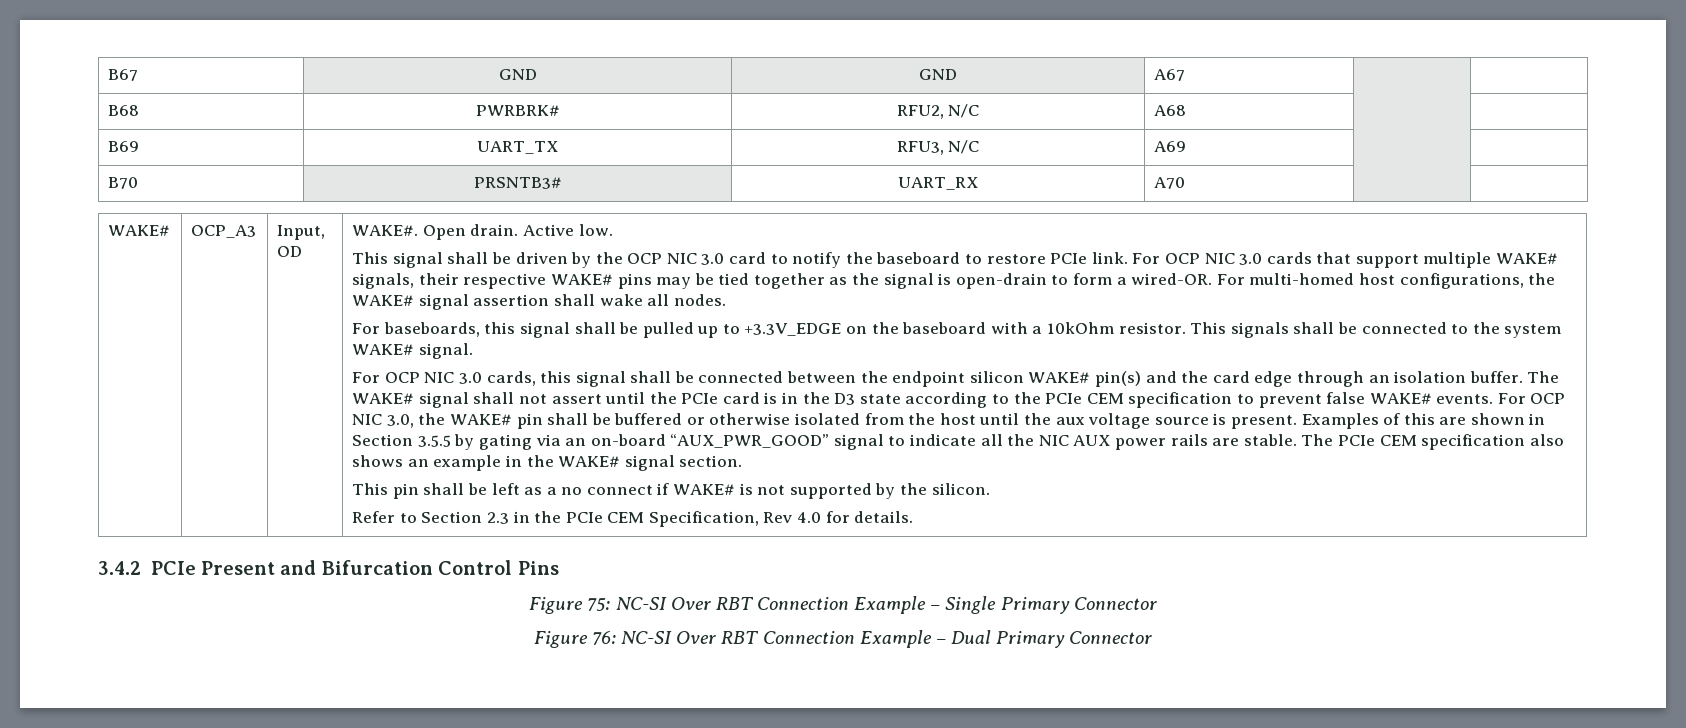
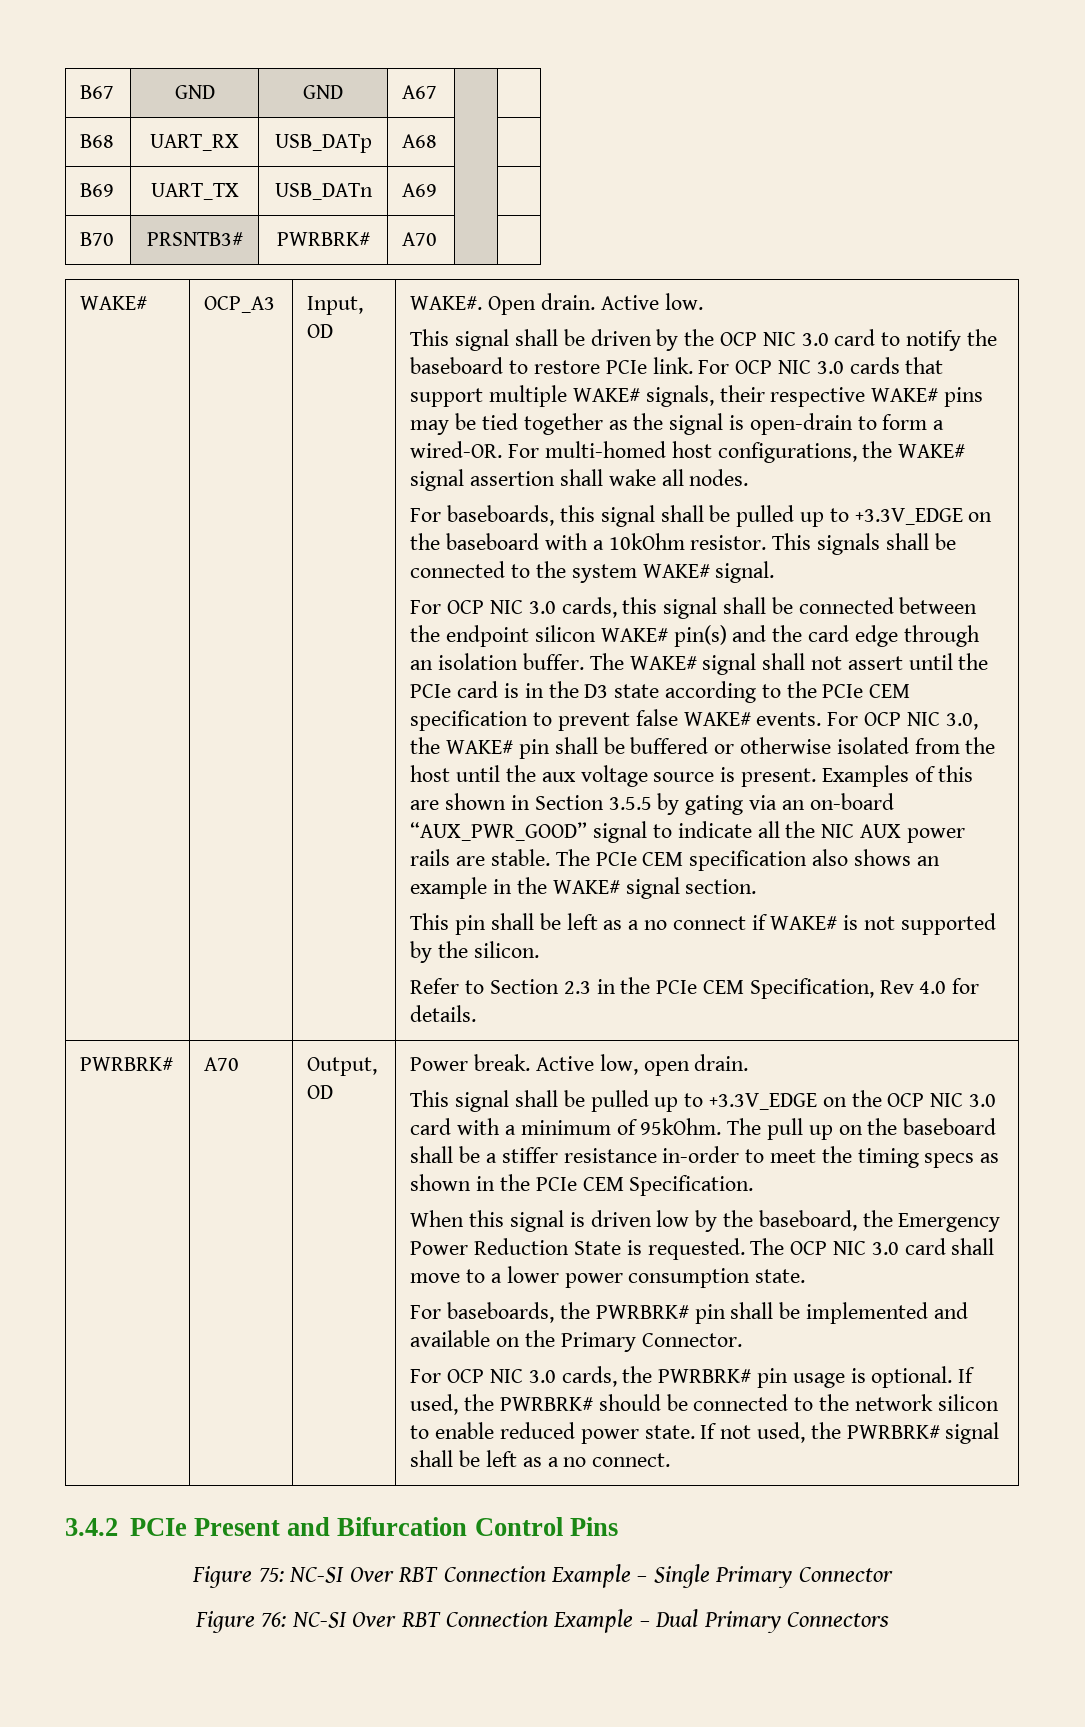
- B68 | PWRBRK# | RFU2, N/C | A68 | |
+ B68 | UART_RX | USB_DATp | A68 | |
- B69 | UART_TX | RFU3, N/C | A69 | |
+ B69 | UART_TX | USB_DATn | A69 | |
- B70 | PRSNTB3# | UART_RX | A70 | |
+ B70 | PRSNTB3# | PWRBRK# | A70 | |
+ PWRBRK# | A70 | Output, OD | Power break. Active low, open drain.
+ This signal shall be pulled up to +3.3V_EDGE on the OCP NIC 3.0 card with a minimum of 95kOhm. The pull up on the baseboard shall be a stiffer resistance in-order to meet the timing specs as shown in the PCIe CEM Specification.
+ When this signal is driven low by the baseboard, the Emergency Power Reduction State is requested. The OCP NIC 3.0 card shall move to a lower power consumption state.
+ For baseboards, the PWRBRK# pin shall be implemented and available on the Primary Connector.
+ For OCP NIC 3.0 cards, the PWRBRK# pin usage is optional. If used, the PWRBRK# should be connected to the network silicon to enable reduced power state. If not used, the PWRBRK# signal shall be left as a no connect.
- Figure 76: NC-SI Over RBT Connection Example – Dual Primary Connector
+ Figure 76: NC-SI Over RBT Connection Example – Dual Primary Connectors

